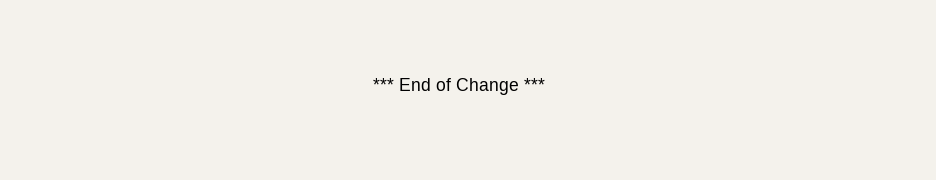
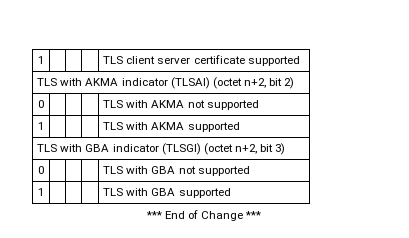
+ 1 | | | | TLS client server certificate supported
+ TLS with AKMA indicator (TLSAI) (octet n+2, bit 2)
+ 0 | | | | TLS with AKMA not supported
+ 1 | | | | TLS with AKMA supported
+ TLS with GBA indicator (TLSGI) (octet n+2, bit 3)
+ 0 | | | | TLS with GBA not supported
+ 1 | | | | TLS with GBA supported

